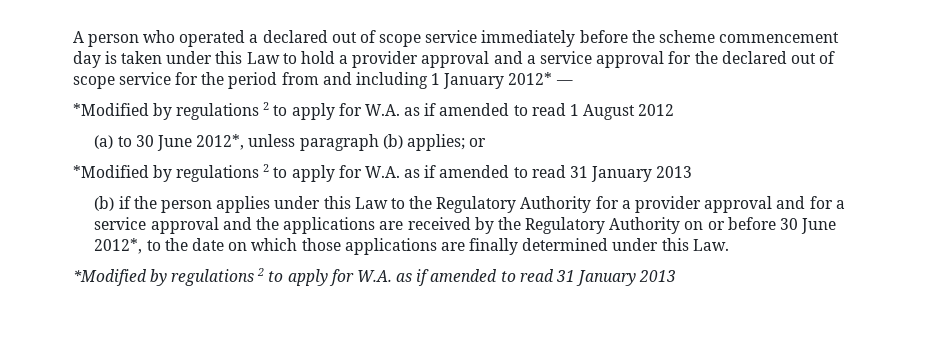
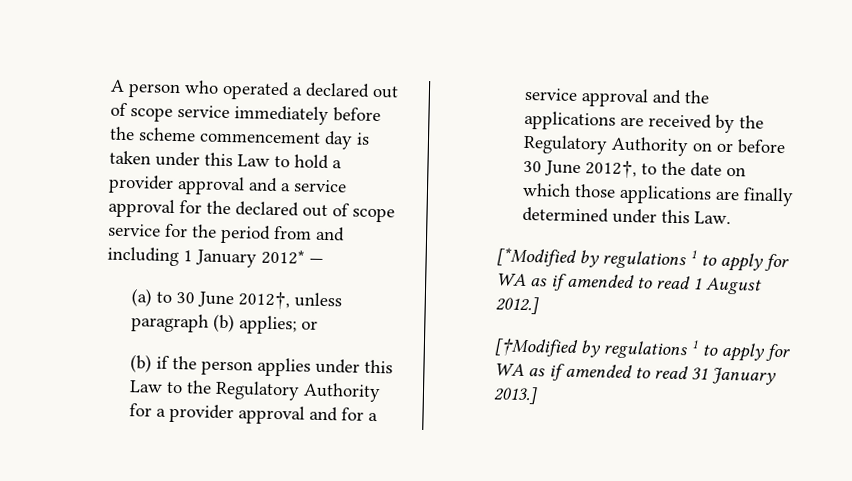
- *Modified by regulations 2 to apply for W.A. as if amended to read 1 August 2012
- (a) to 30 June 2012*, unless paragraph (b) applies; or
- *Modified by regulations 2 to apply for W.A. as if amended to read 31 January 2013
+ (a) to 30 June 2012†, unless paragraph (b) applies; or
- (b) if the person applies under this Law to the Regulatory Authority for a provider approval and for a service approval and the applications are received by the Regulatory Authority on or before 30 June 2012*, to the date on which those applications are finally determined under this Law.
- *Modified by regulations 2 to apply for W.A. as if amended to read 31 January 2013
+ (b) if the person applies under this Law to the Regulatory Authority for a provider approval and for a service approval and the applications are received by the Regulatory Authority on or before 30 June 2012†, to the date on which those applications are finally determined under this Law.
+ [*Modified by regulations 1 to apply for WA as if amended to read 1 August 2012.]
+ [†Modified by regulations 1 to apply for WA as if amended to read 31 January 2013.]

